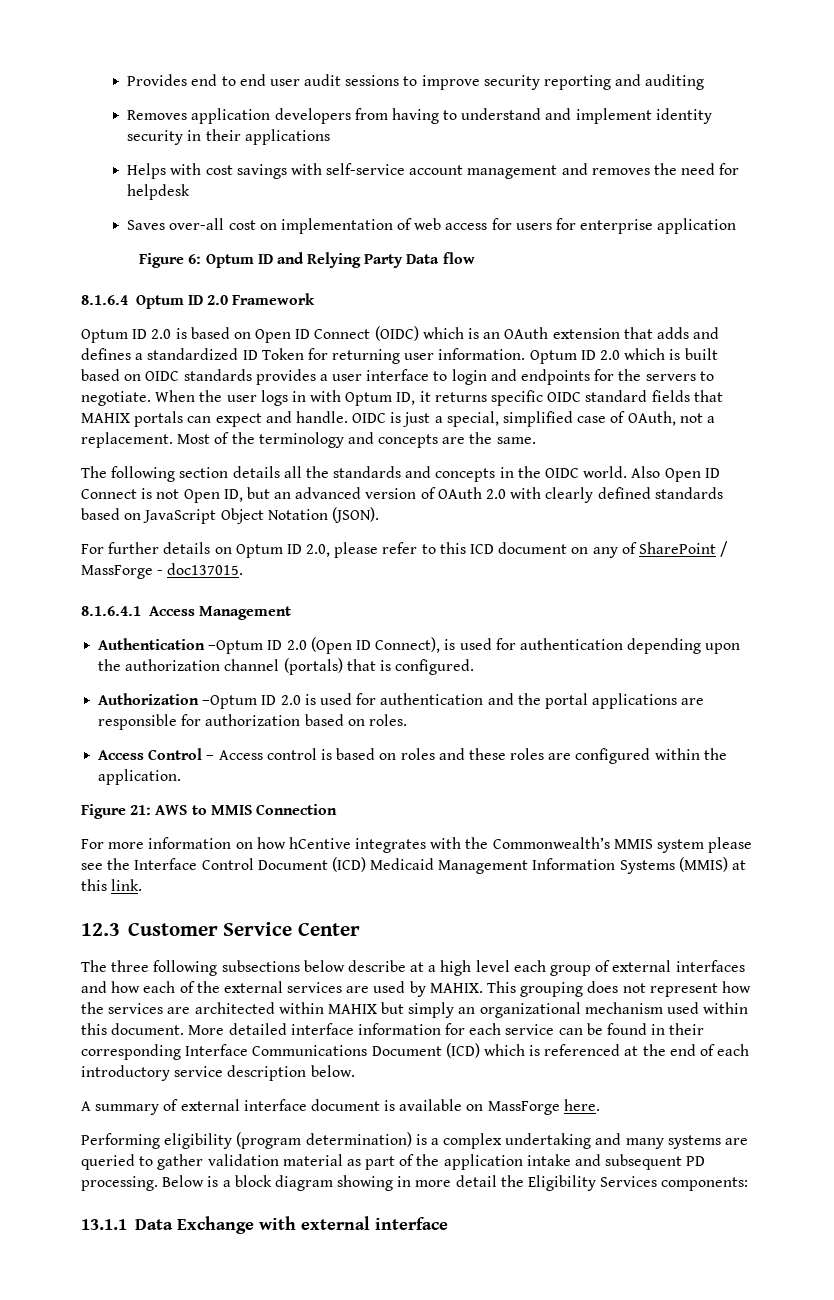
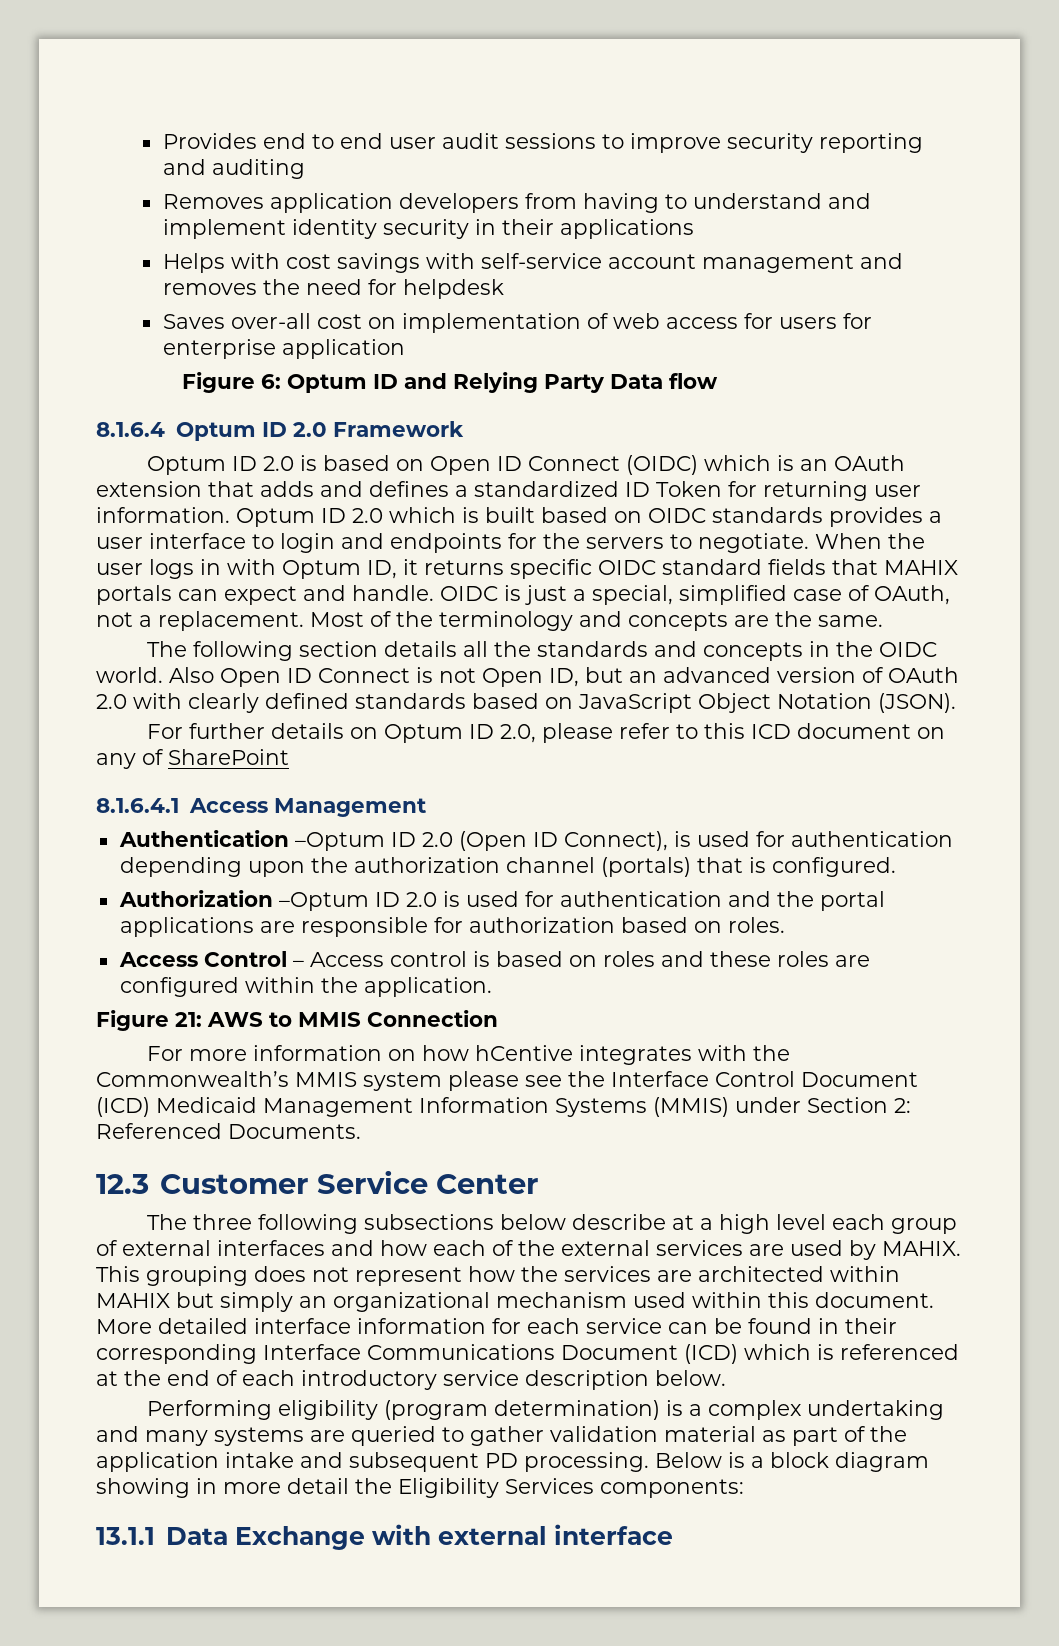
- For further details on Optum ID 2.0, please refer to this ICD document on any of SharePoint / MassForge - doc137015.
+ For further details on Optum ID 2.0, please refer to this ICD document on any of SharePoint
- For more information on how hCentive integrates with the Commonwealth’s MMIS system please see the Interface Control Document (ICD) Medicaid Management Information Systems (MMIS) at this link.
+ For more information on how hCentive integrates with the Commonwealth’s MMIS system please see the Interface Control Document (ICD) Medicaid Management Information Systems (MMIS) under Section 2: Referenced Documents.
- A summary of external interface document is available on MassForge here.

